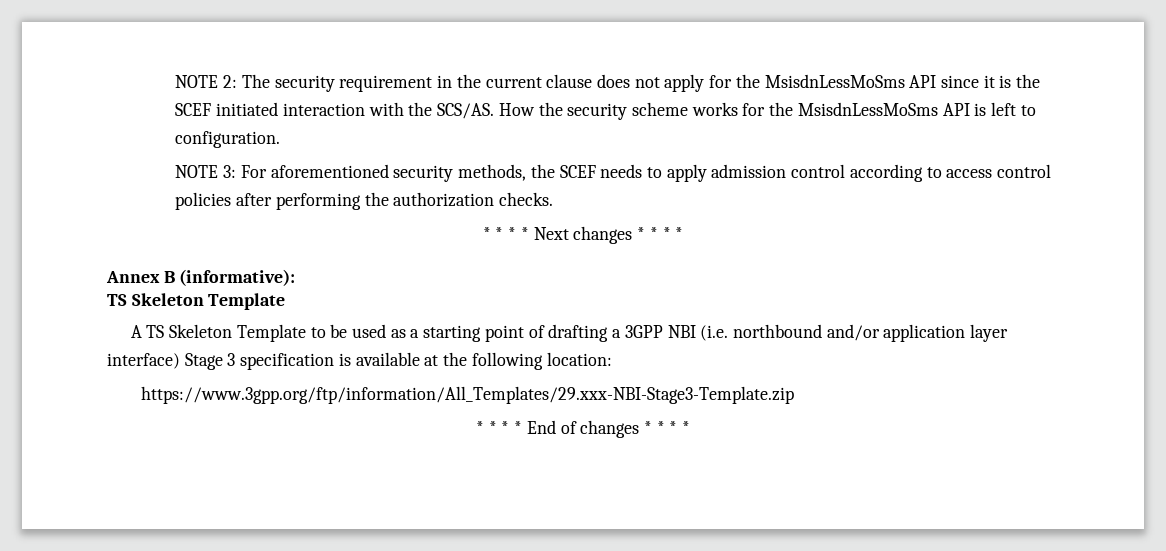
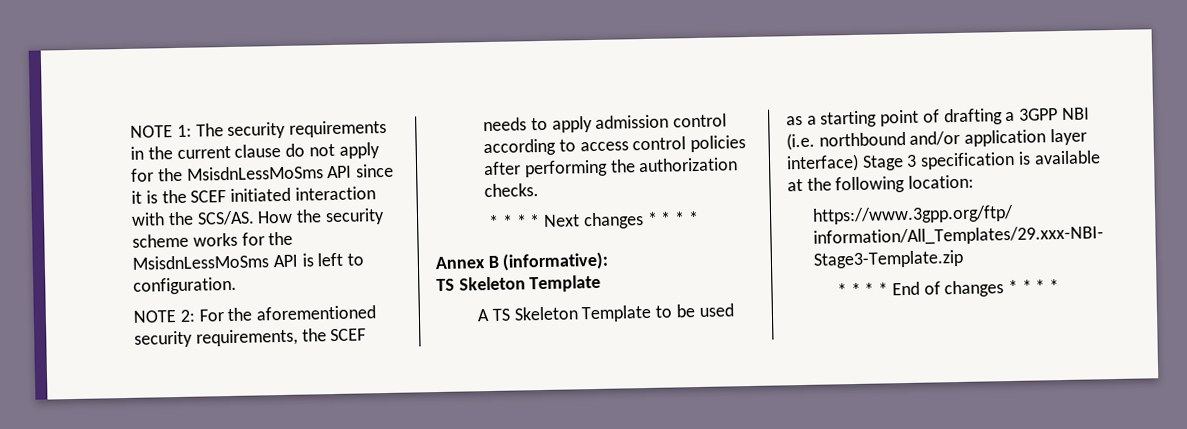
- NOTE 2: The security requirement in the current clause does not apply for the MsisdnLessMoSms API since it is the SCEF initiated interaction with the SCS/AS.
+ NOTE 1: The security requirements in the current clause do not apply for the MsisdnLessMoSms API since it is the SCEF initiated interaction with the SCS/AS.
- NOTE 3: For aforementioned security methods, the SCEF needs to apply admission control according to access control policies after performing the authorization checks.
+ NOTE 2: For the aforementioned security requirements, the SCEF needs to apply admission control according to access control policies after performing the authorization checks.

